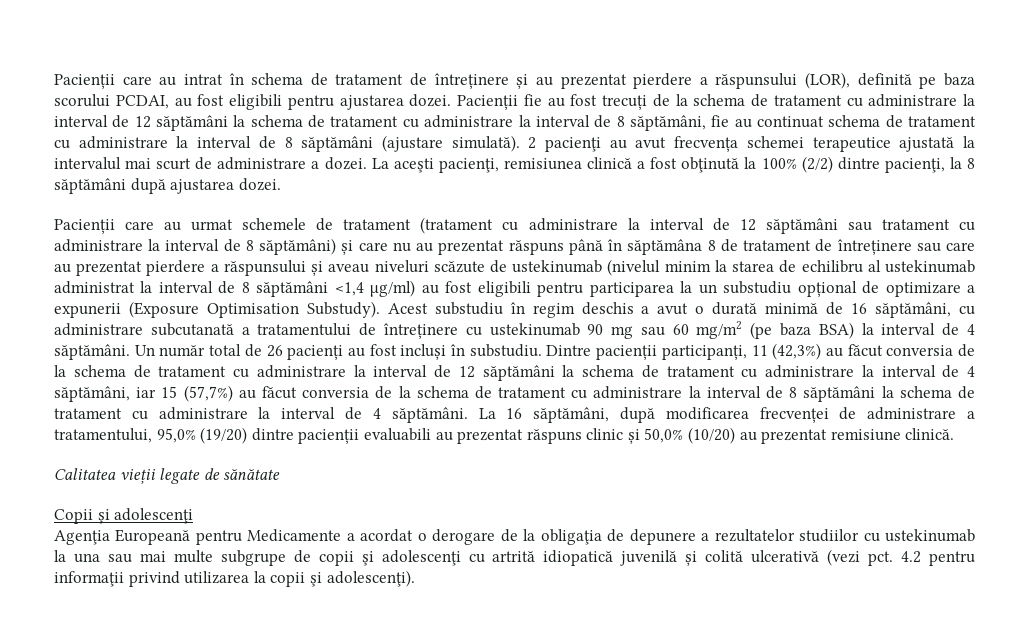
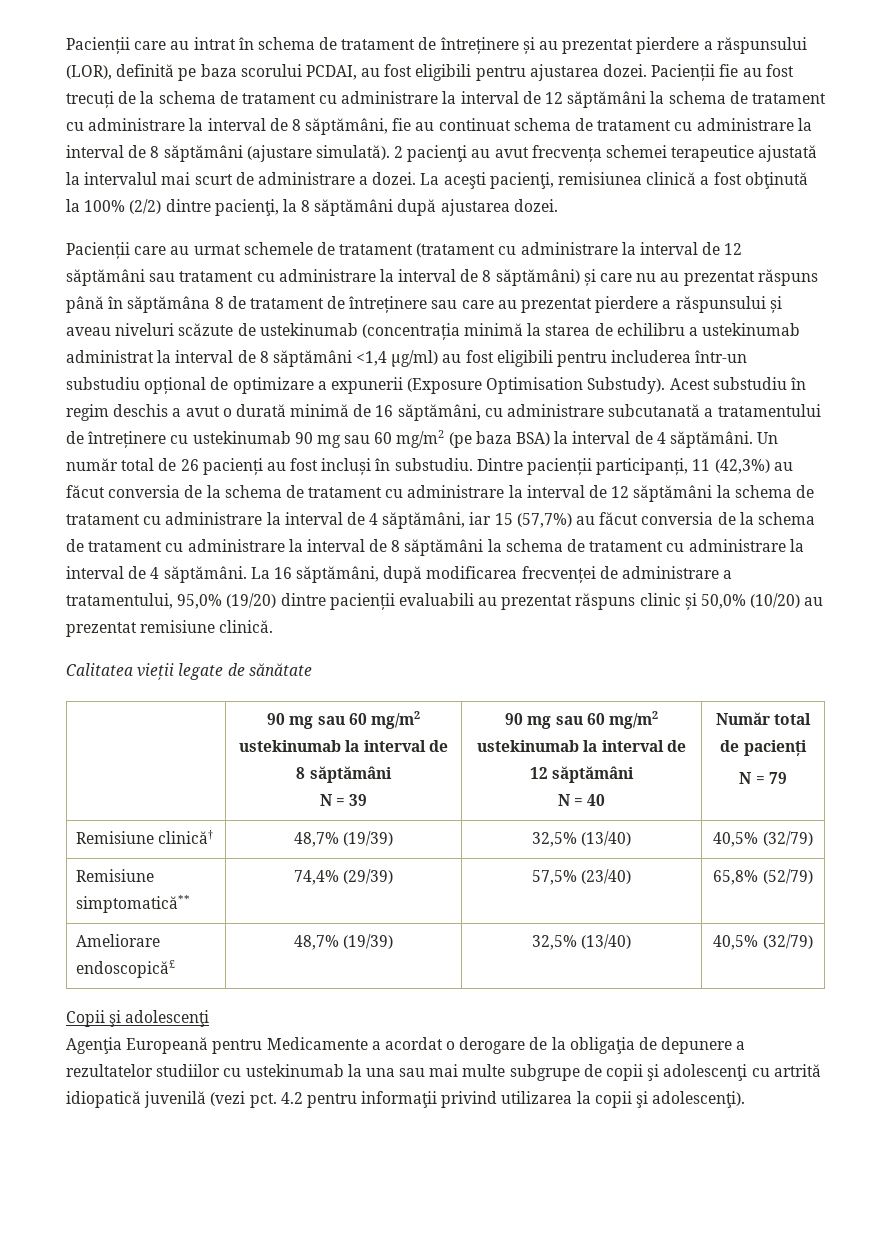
- Pacienții care au urmat schemele de tratament (tratament cu administrare la interval de 12 săptămâni sau tratament cu administrare la interval de 8 săptămâni) și care nu au prezentat răspuns până în săptămâna 8 de tratament de întreținere sau care au prezentat pierdere a răspunsului și aveau niveluri scăzute de ustekinumab (nivelul minim la starea de echilibru al ustekinumab administrat la interval de 8 săptămâni <1,4 µg/ml) au fost eligibili pentru participarea la un substudiu opțional de optimizare a expunerii (Exposure Optimisation Substudy).
+ Pacienții care au urmat schemele de tratament (tratament cu administrare la interval de 12 săptămâni sau tratament cu administrare la interval de 8 săptămâni) și care nu au prezentat răspuns până în săptămâna 8 de tratament de întreținere sau care au prezentat pierdere a răspunsului și aveau niveluri scăzute de ustekinumab (concentrația minimă la starea de echilibru a ustekinumab administrat la interval de 8 săptămâni <1,4 µg/ml) au fost eligibili pentru includerea într-un substudiu opțional de optimizare a expunerii (Exposure Optimisation Substudy).
+ | 90 mg sau 60 mg/m2 ustekinumab la interval de 8 săptămâni
+ N = 39 | 90 mg sau 60 mg/m2 ustekinumab la interval de 12 săptămâni
+ N = 40 | Număr total de pacienți
+ N = 79
+ Remisiune clinică† | 48,7% (19/39) | 32,5% (13/40) | 40,5% (32/79)
+ Remisiune simptomatică** | 74,4% (29/39) | 57,5% (23/40) | 65,8% (52/79)
+ Ameliorare endoscopică£ | 48,7% (19/39) | 32,5% (13/40) | 40,5% (32/79)
- Agenţia Europeană pentru Medicamente a acordat o derogare de la obligaţia de depunere a rezultatelor studiilor cu ustekinumab la una sau mai multe subgrupe de copii şi adolescenţi cu artrită idiopatică juvenilă și colită ulcerativă (vezi pct.
+ Agenţia Europeană pentru Medicamente a acordat o derogare de la obligaţia de depunere a rezultatelor studiilor cu ustekinumab la una sau mai multe subgrupe de copii şi adolescenţi cu artrită idiopatică juvenilă (vezi pct.

